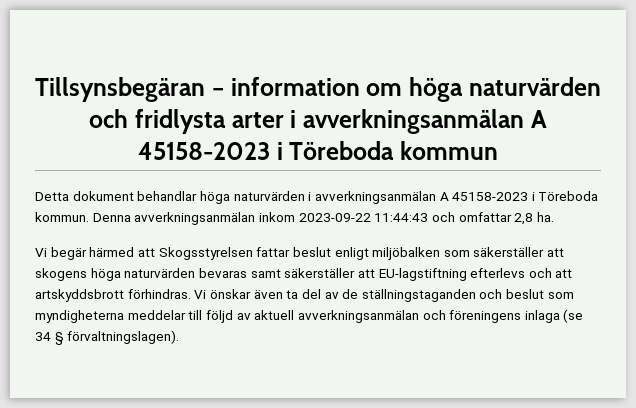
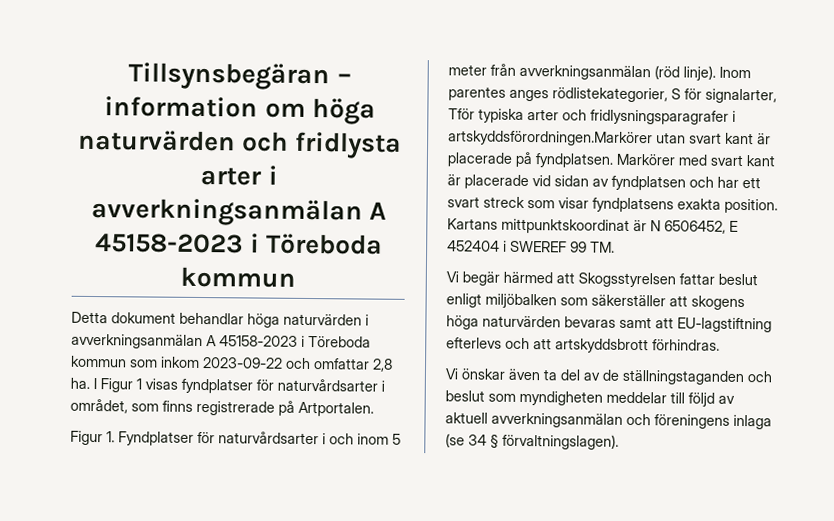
- Detta dokument behandlar höga naturvärden i avverkningsanmälan A 45158-2023 i Töreboda kommun. Denna avverkningsanmälan inkom 2023-09-22 11:44:43 och omfattar 2,8 ha.
+ Detta dokument behandlar höga naturvärden i avverkningsanmälan A 45158-2023 i Töreboda kommun som inkom 2023-09-22 och omfattar 2,8 ha. I Figur 1 visas fyndplatser för naturvårdsarter i området, som finns registrerade på Artportalen.
+ Figur 1. Fyndplatser för naturvårdsarter i och inom 5 meter från avverkningsanmälan (röd linje). Inom parentes anges rödlistekategorier, S för signalarter, Tför typiska arter och fridlysningsparagrafer i artskyddsförordningen.Markörer utan svart kant är placerade på fyndplatsen. Markörer med svart kant är placerade vid sidan av fyndplatsen och har ett svart streck som visar fyndplatsens exakta position. Kartans mittpunktskoordinat är N 6506452, E 452404 i SWEREF 99 TM.
- Vi begär härmed att Skogsstyrelsen fattar beslut enligt miljöbalken som säkerställer att skogens höga naturvärden bevaras samt säkerställer att EU-lagstiftning efterlevs och att artskyddsbrott förhindras. Vi önskar även ta del av de ställningstaganden och beslut som myndigheterna meddelar till följd av aktuell avverkningsanmälan och föreningens inlaga (se 34 § förvaltningslagen).
+ Vi begär härmed att Skogsstyrelsen fattar beslut enligt miljöbalken som säkerställer att skogens höga naturvärden bevaras samt att EU-lagstiftning efterlevs och att artskyddsbrott förhindras.
+ Vi önskar även ta del av de ställningstaganden och beslut som myndigheten meddelar till följd av aktuell avverkningsanmälan och föreningens inlaga (se 34 § förvaltningslagen).

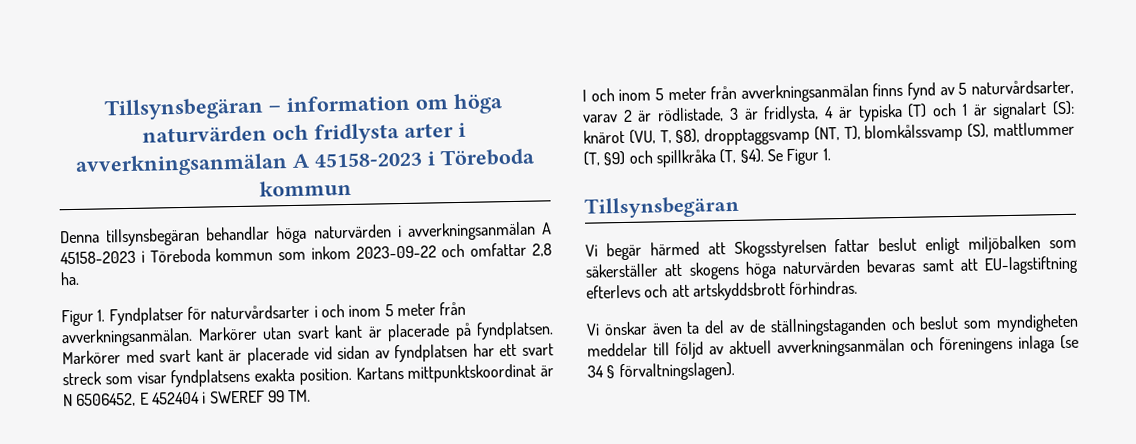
- Detta dokument behandlar höga naturvärden i avverkningsanmälan A 45158-2023 i Töreboda kommun som inkom 2023-09-22 och omfattar 2,8 ha. I Figur 1 visas fyndplatser för naturvårdsarter i området, som finns registrerade på Artportalen.
+ Denna tillsynsbegäran behandlar höga naturvärden i avverkningsanmälan A 45158-2023 i Töreboda kommun som inkom 2023-09-22 och omfattar 2,8 ha.
- Figur 1. Fyndplatser för naturvårdsarter i och inom 5 meter från avverkningsanmälan (röd linje). Inom parentes anges rödlistekategorier, S för signalarter, Tför typiska arter och fridlysningsparagrafer i artskyddsförordningen.Markörer utan svart kant är placerade på fyndplatsen.
+ Figur 1. Fyndplatser för naturvårdsarter i och inom 5 meter från avverkningsanmälan. Markörer utan svart kant är placerade på fyndplatsen.
- Markörer med svart kant är placerade vid sidan av fyndplatsen och har ett svart streck som visar fyndplatsens exakta position.
+ Markörer med svart kant är placerade vid sidan av fyndplatsen har ett svart streck som visar fyndplatsens exakta position.
+ I och inom 5 meter från avverkningsanmälan finns fynd av 5 naturvårdsarter, varav 2 är rödlistade, 3 är fridlysta, 4 är typiska (T) och 1 är signalart (S): knärot (VU, T, §8), dropptaggsvamp (NT, T), blomkålssvamp (S), mattlummer (T, §9) och spillkråka (T, §4). Se Figur 1.
+ Tillsynsbegäran

